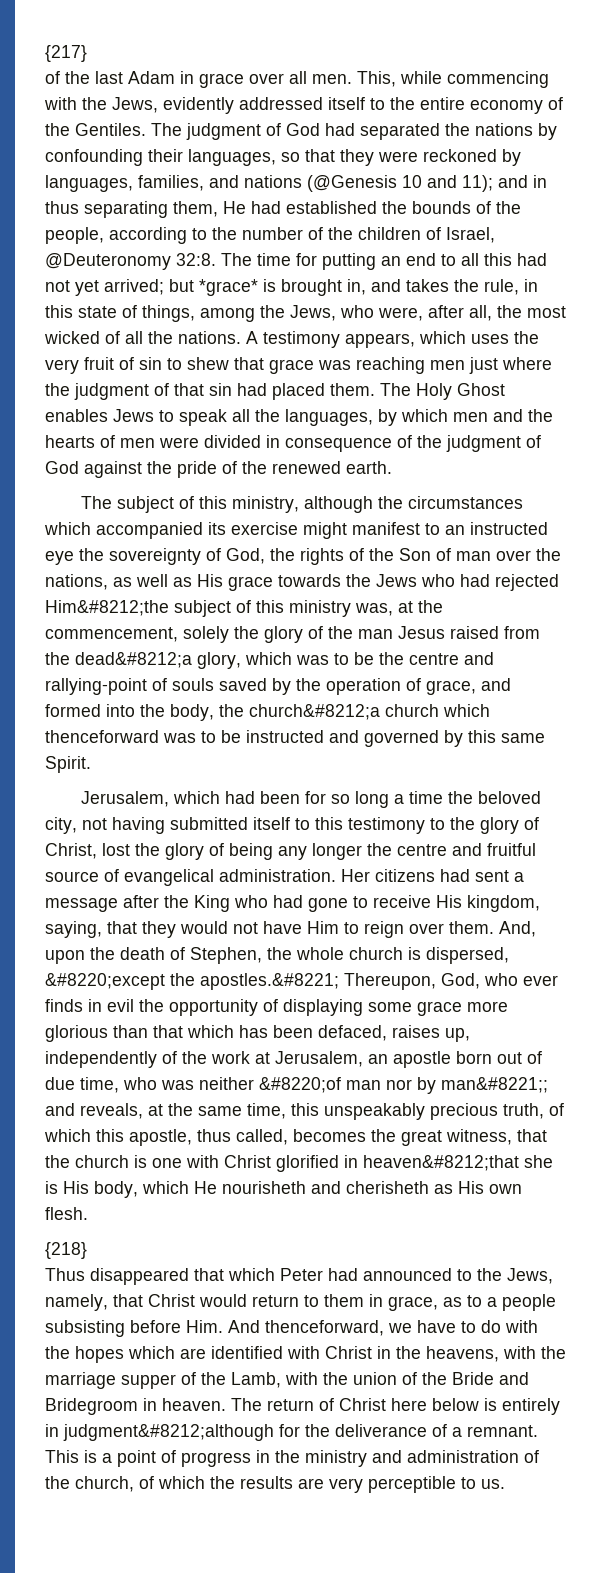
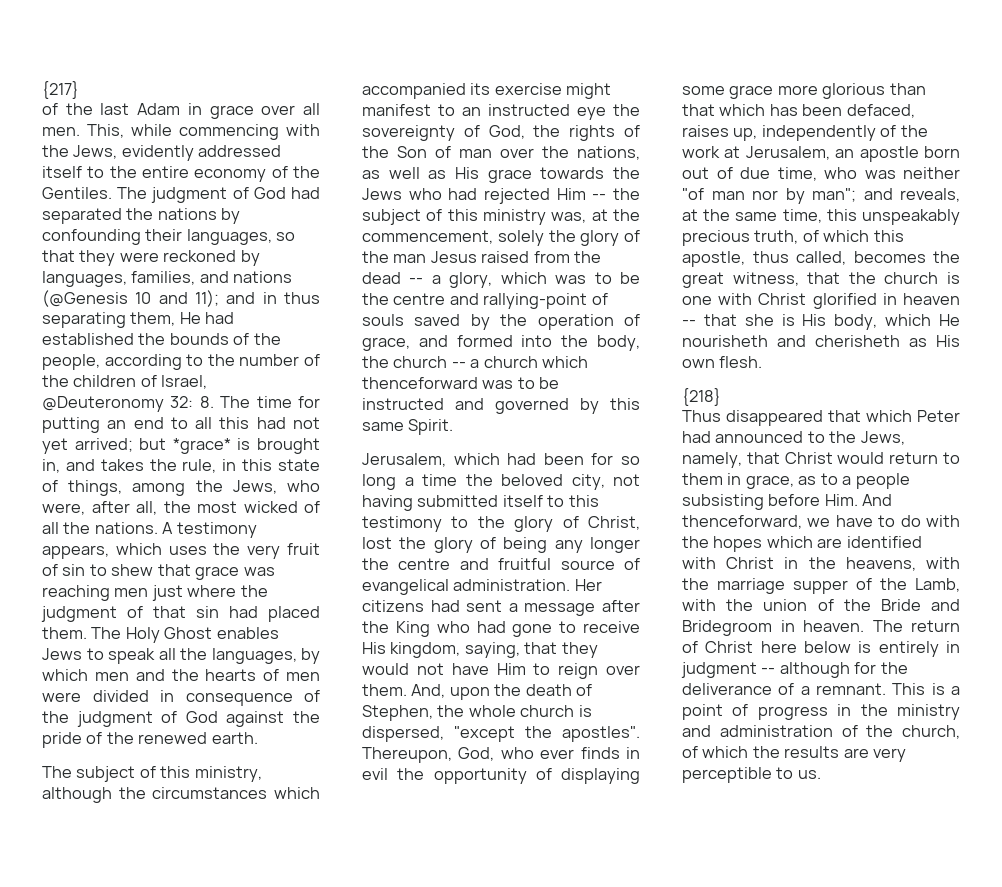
- and in thus separating them, He had established the bounds of the people, according to the number of the children of Israel, @Deuteronomy 32:8. The time for putting an end to all this had not yet arrived;
+ and in thus separating them, He had established the bounds of the people, according to the number of the children of Israel, @Deuteronomy 32: 8. The time for putting an end to all this had not yet arrived;
- The subject of this ministry, although the circumstances which accompanied its exercise might manifest to an instructed eye the sovereignty of God, the rights of the Son of man over the nations, as well as His grace towards the Jews who had rejected Him&#8212;the subject of this ministry was, at the commencement, solely the glory of the man Jesus raised from the dead&#8212;a glory, which was to be the centre and rallying-point of souls saved by the operation of grace, and formed into the body, the church&#8212;a church which thenceforward was to be instructed and governed by this same Spirit.
+ The subject of this ministry, although the circumstances which accompanied its exercise might manifest to an instructed eye the sovereignty of God, the rights of the Son of man over the nations, as well as His grace towards the Jews who had rejected Him -- the subject of this ministry was, at the commencement, solely the glory of the man Jesus raised from the dead -- a glory, which was to be the centre and rallying-point of souls saved by the operation of grace, and formed into the body, the church -- a church which thenceforward was to be instructed and governed by this same Spirit.
- And, upon the death of Stephen, the whole church is dispersed, &#8220;except the apostles.&#8221;
+ And, upon the death of Stephen, the whole church is dispersed, "except the apostles".
- Thereupon, God, who ever finds in evil the opportunity of displaying some grace more glorious than that which has been defaced, raises up, independently of the work at Jerusalem, an apostle born out of due time, who was neither &#8220;of man nor by man&#8221;;
+ Thereupon, God, who ever finds in evil the opportunity of displaying some grace more glorious than that which has been defaced, raises up, independently of the work at Jerusalem, an apostle born out of due time, who was neither "of man nor by man";
- and reveals, at the same time, this unspeakably precious truth, of which this apostle, thus called, becomes the great witness, that the church is one with Christ glorified in heaven&#8212;that she is His body, which He nourisheth and cherisheth as His own flesh.
+ and reveals, at the same time, this unspeakably precious truth, of which this apostle, thus called, becomes the great witness, that the church is one with Christ glorified in heaven -- that she is His body, which He nourisheth and cherisheth as His own flesh.
- The return of Christ here below is entirely in judgment&#8212;although for the deliverance of a remnant.
+ The return of Christ here below is entirely in judgment -- although for the deliverance of a remnant.

